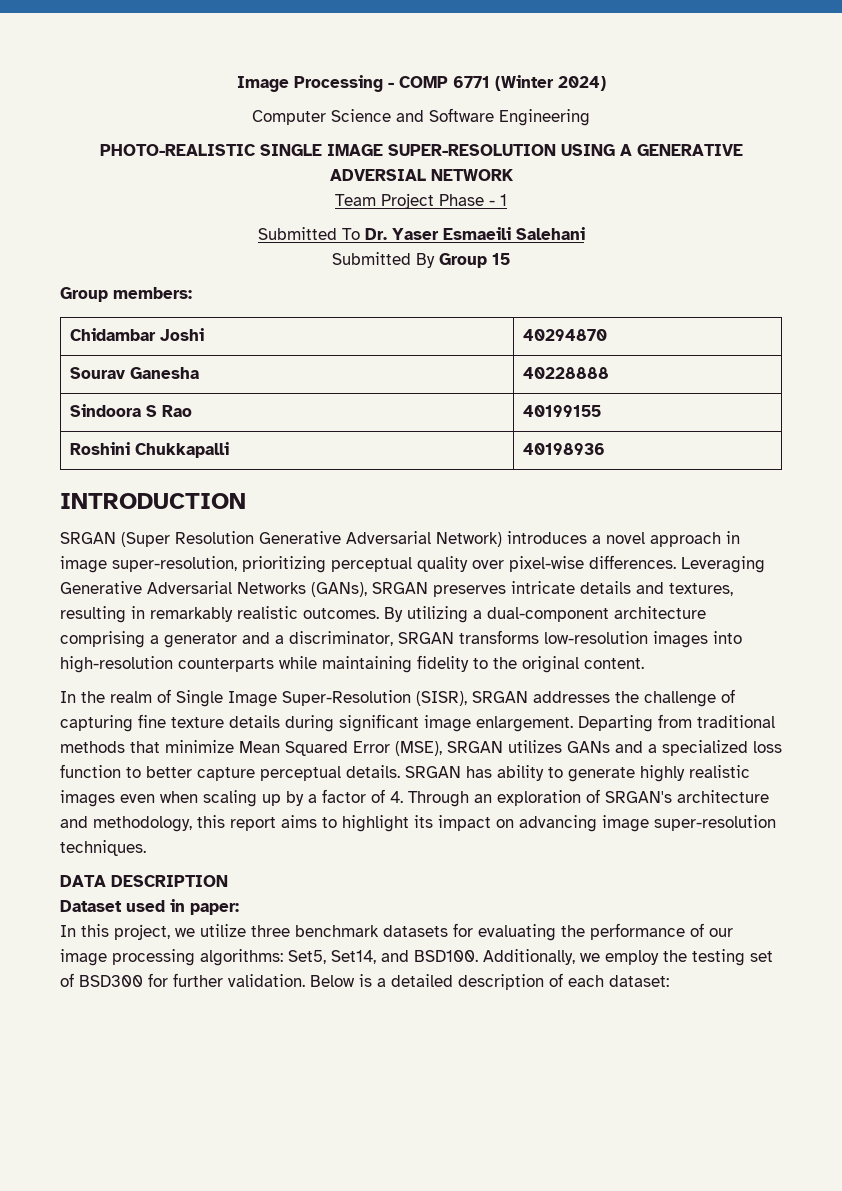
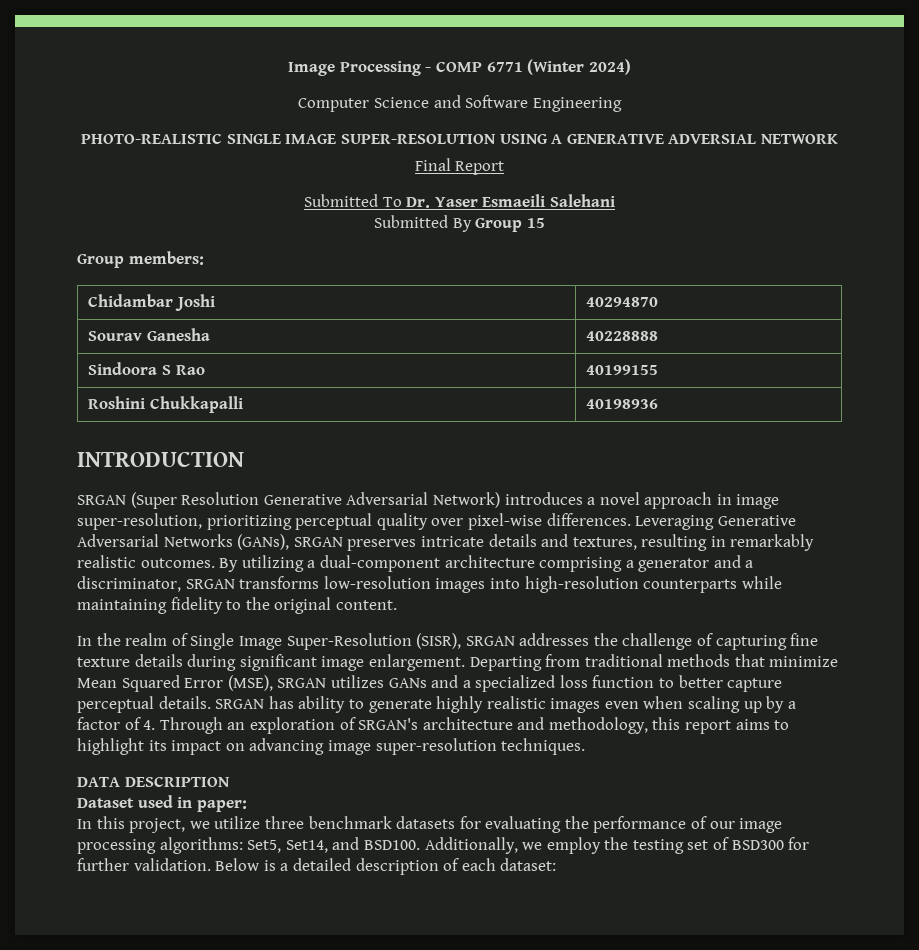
- Team Project Phase - 1
+ Final Report

